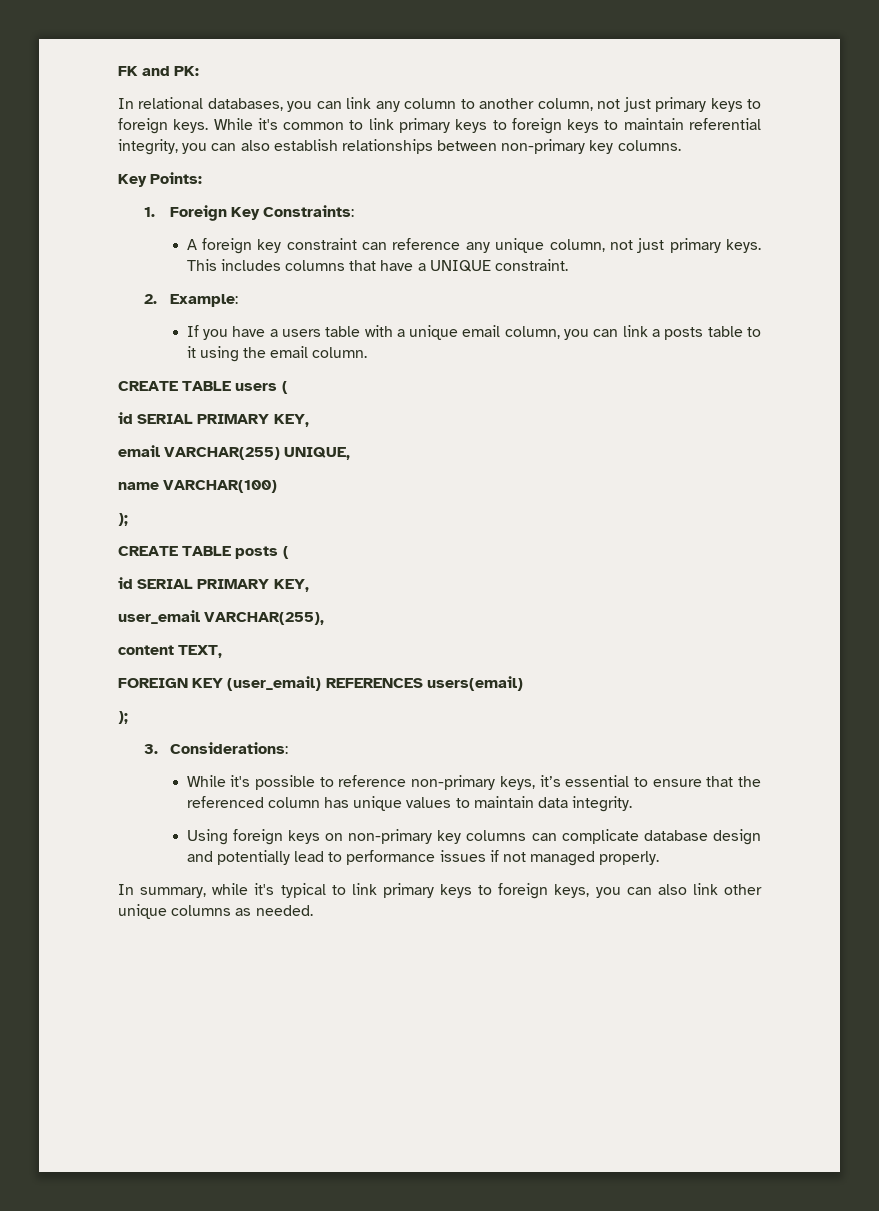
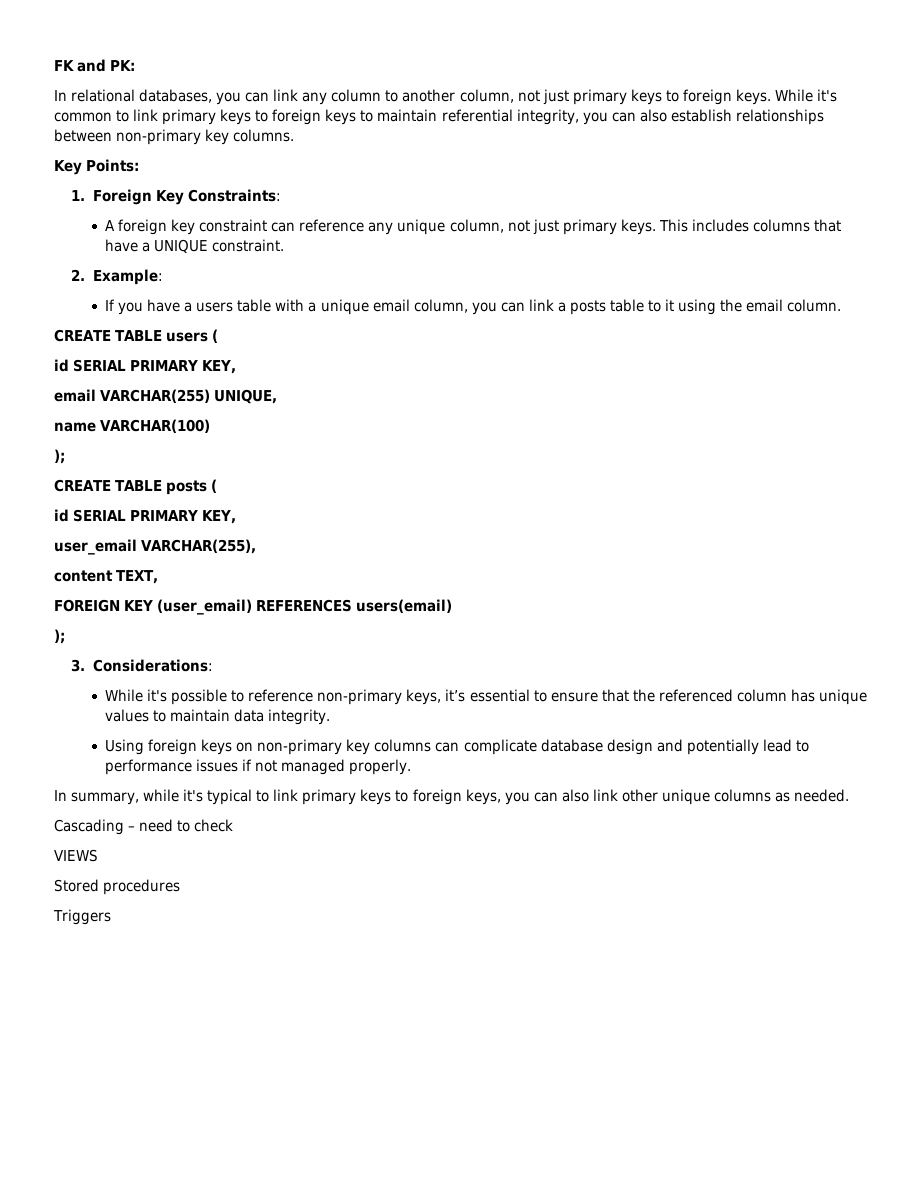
+ Cascading – need to check
+ VIEWS
+ Stored procedures
+ Triggers

